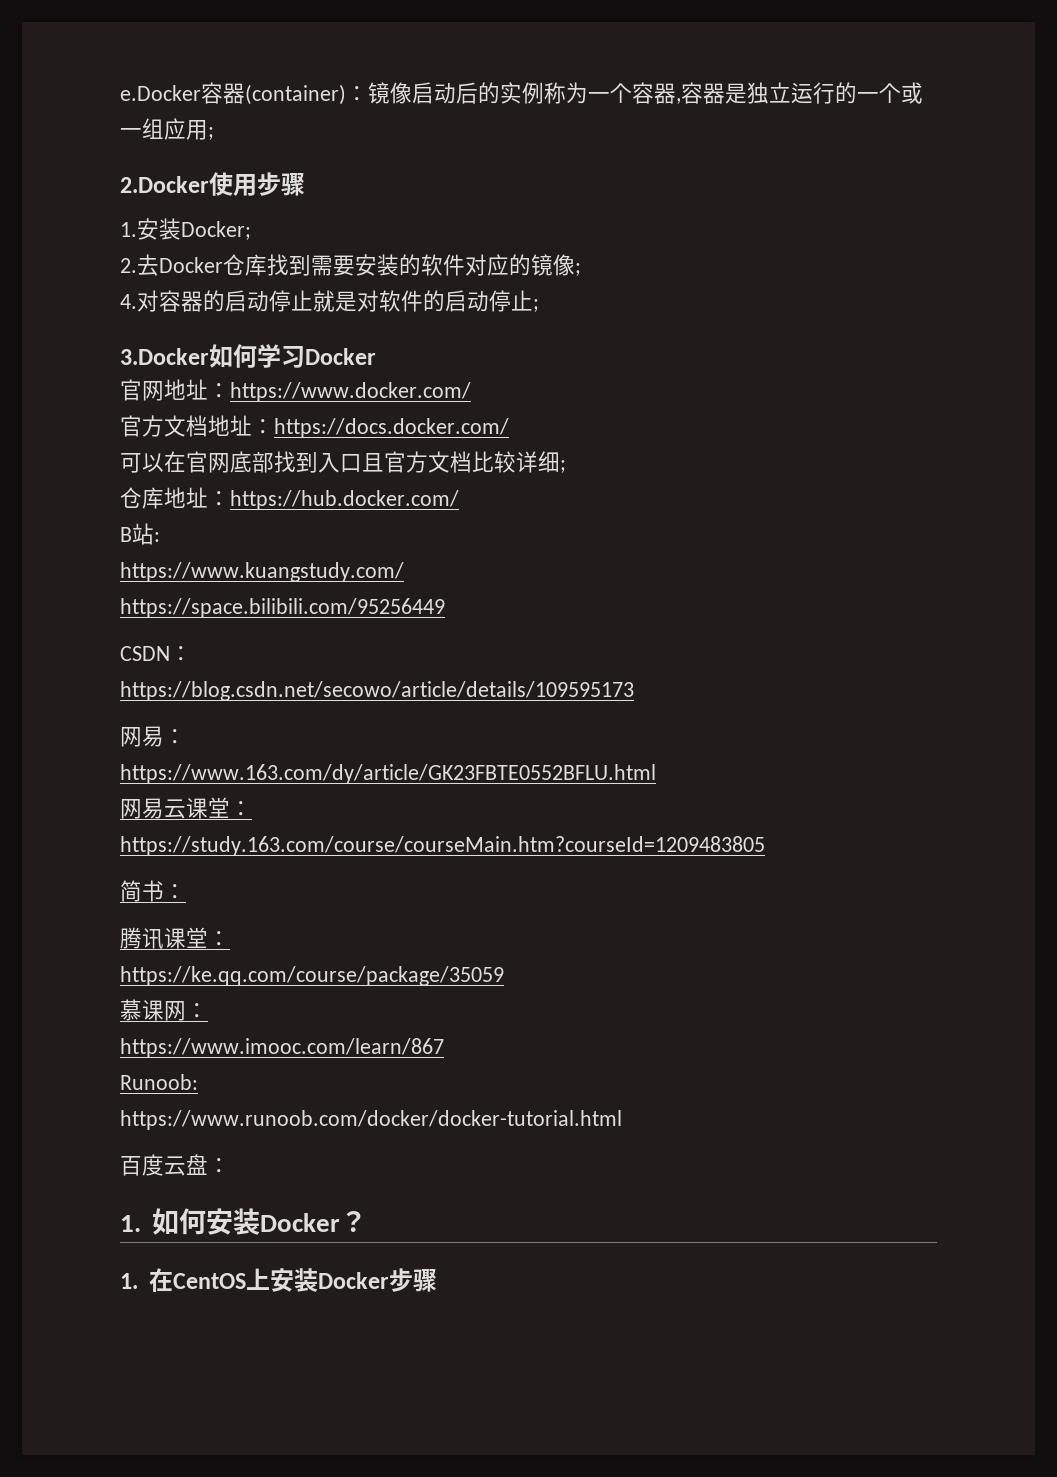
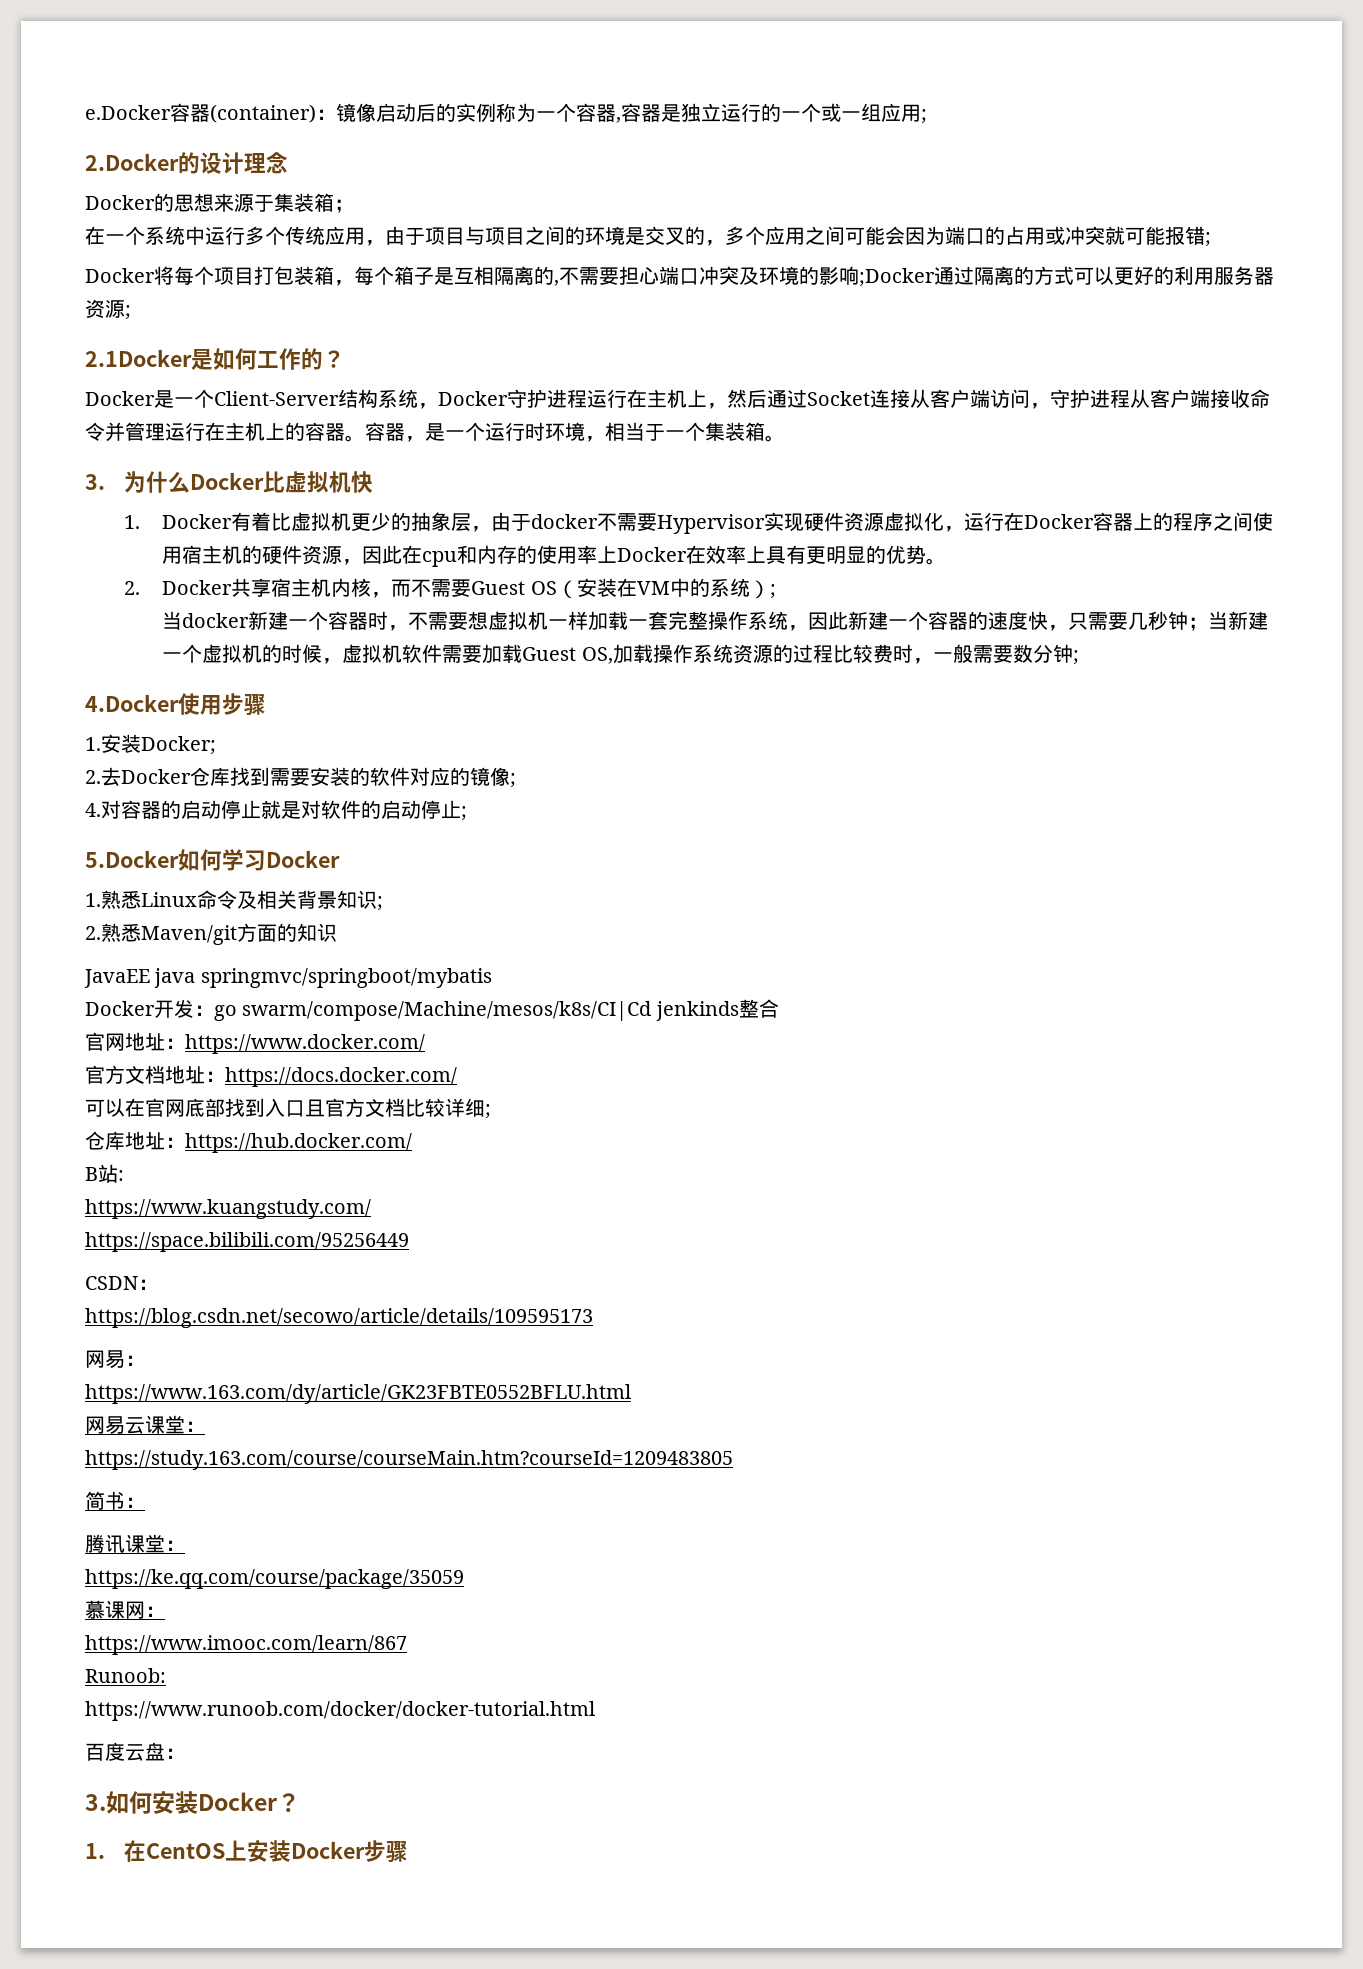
- 2.Docker使用步骤
+ 2.Docker的设计理念
+ Docker的思想来源于集装箱；
+ 在一个系统中运行多个传统应用，由于项目与项目之间的环境是交叉的，多个应用之间可能会因为端口的占用或冲突就可能报错;
+ Docker将每个项目打包装箱，每个箱子是互相隔离的,不需要担心端口冲突及环境的影响;Docker通过隔离的方式可以更好的利用服务器资源;
+ 2.1Docker是如何工作的？
+ Docker是一个Client-Server结构系统，Docker守护进程运行在主机上，然后通过Socket连接从客户端访问，守护进程从客户端接收命令并管理运行在主机上的容器。容器，是一个运行时环境，相当于一个集装箱。
+ 3.为什么Docker比虚拟机快
+ 1. Docker有着比虚拟机更少的抽象层，由于docker不需要Hypervisor实现硬件资源虚拟化，运行在Docker容器上的程序之间使用宿主机的硬件资源，因此在cpu和内存的使用率上Docker在效率上具有更明显的优势。
+ 2. Docker共享宿主机内核，而不需要Guest OS（安装在VM中的系统）;
+ 当docker新建一个容器时，不需要想虚拟机一样加载一套完整操作系统，因此新建一个容器的速度快，只需要几秒钟；当新建一个虚拟机的时候，虚拟机软件需要加载Guest OS,加载操作系统资源的过程比较费时，一般需要数分钟;
+ 4.Docker使用步骤
- 3.Docker如何学习Docker
+ 5.Docker如何学习Docker
+ 1.熟悉Linux命令及相关背景知识;
+ 2.熟悉Maven/git方面的知识
+ JavaEE java springmvc/springboot/mybatis
+ Docker开发：go swarm/compose/Machine/mesos/k8s/CI|Cd jenkinds整合
- 1.如何安装Docker？
+ 3.如何安装Docker？

